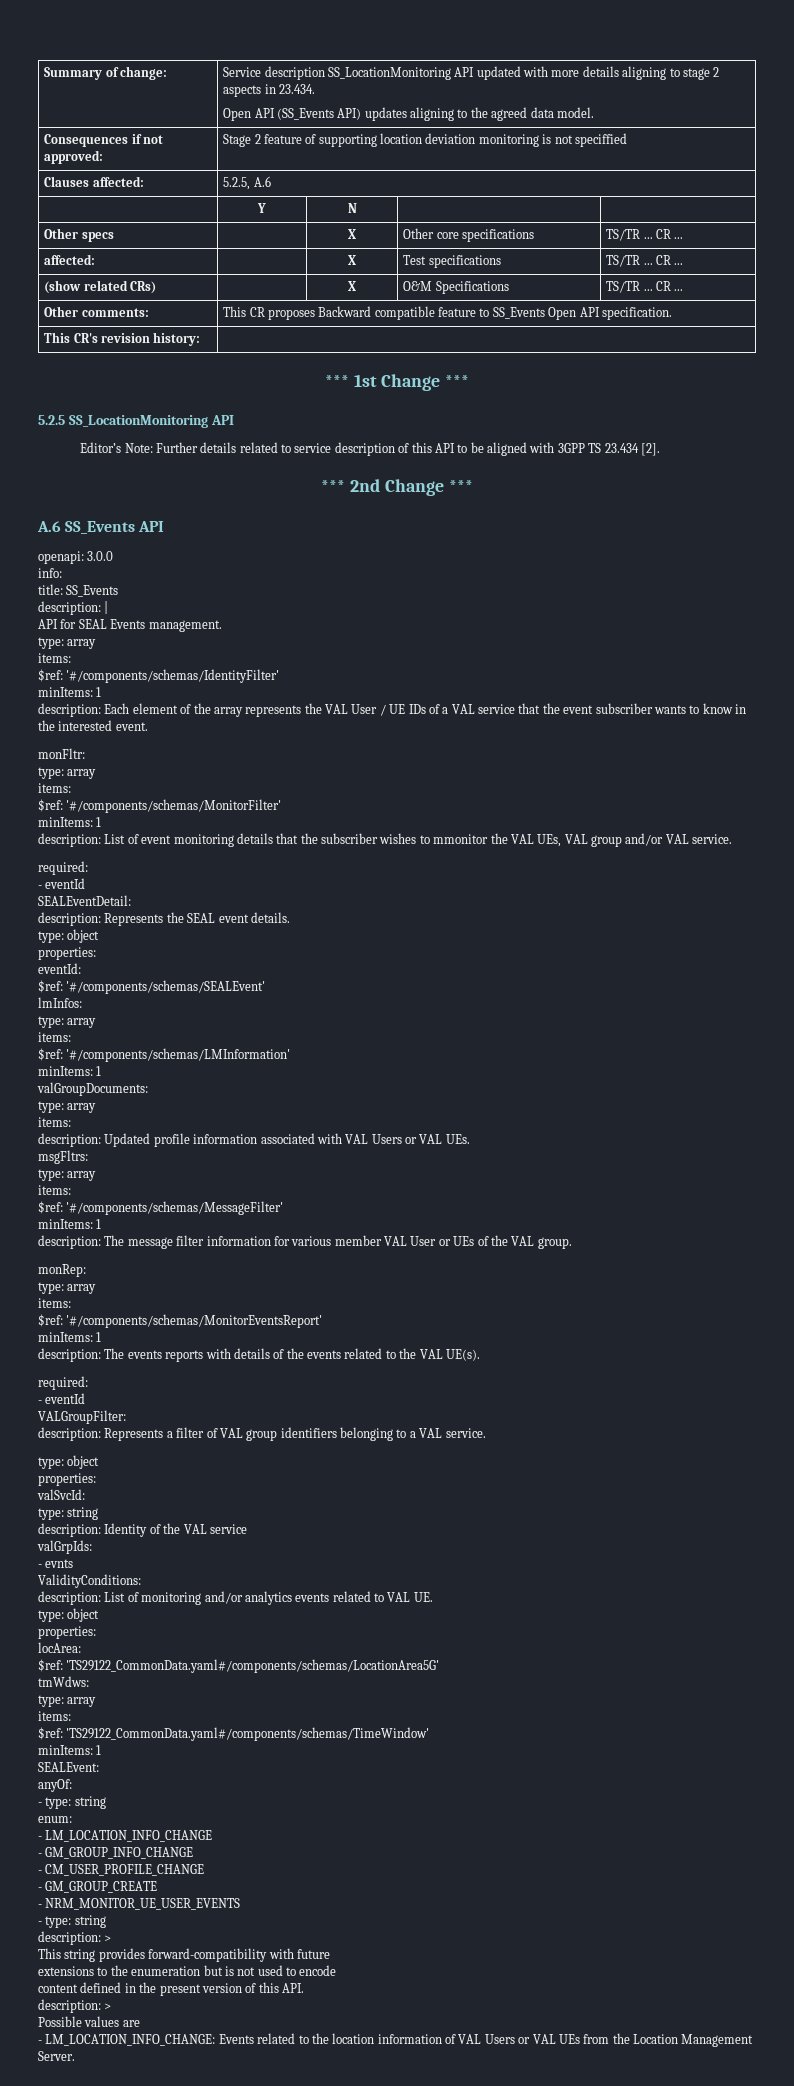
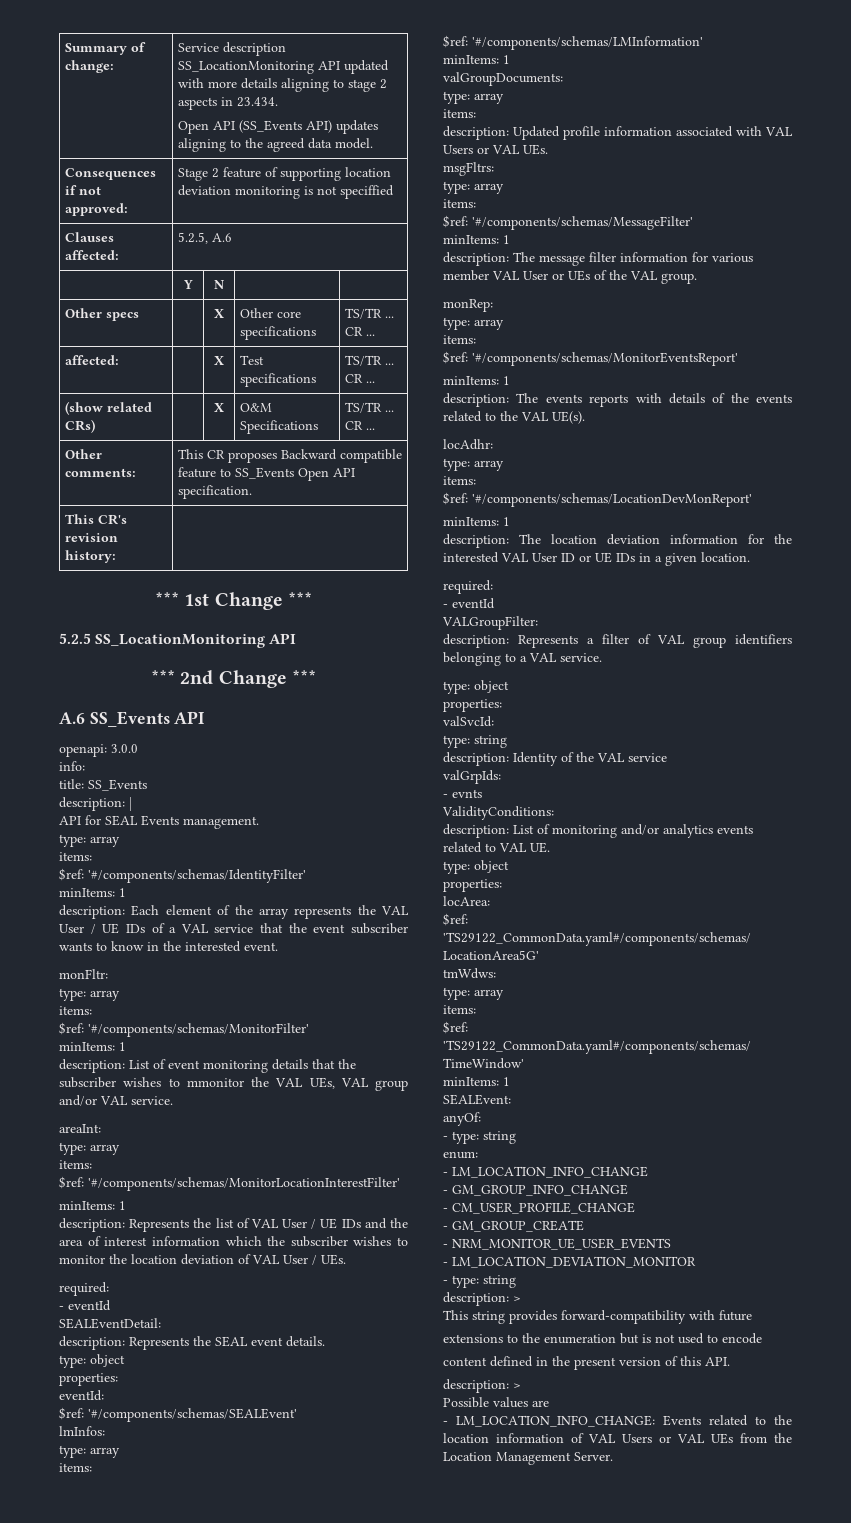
- Editor’s Note: Further details related to service description of this API to be aligned with 3GPP TS 23.434 [2].
+ areaInt:
+ type: array
+ items:
+ $ref: '#/components/schemas/MonitorLocationInterestFilter'
+ minItems: 1
+ description: Represents the list of VAL User / UE IDs and the area of interest information which the subscriber wishes to monitor the location deviation of VAL User / UEs.
+ locAdhr:
+ type: array
+ items:
+ $ref: '#/components/schemas/LocationDevMonReport'
+ minItems: 1
+ description: The location deviation information for the interested VAL User ID or UE IDs in a given location.
+ - LM_LOCATION_DEVIATION_MONITOR

